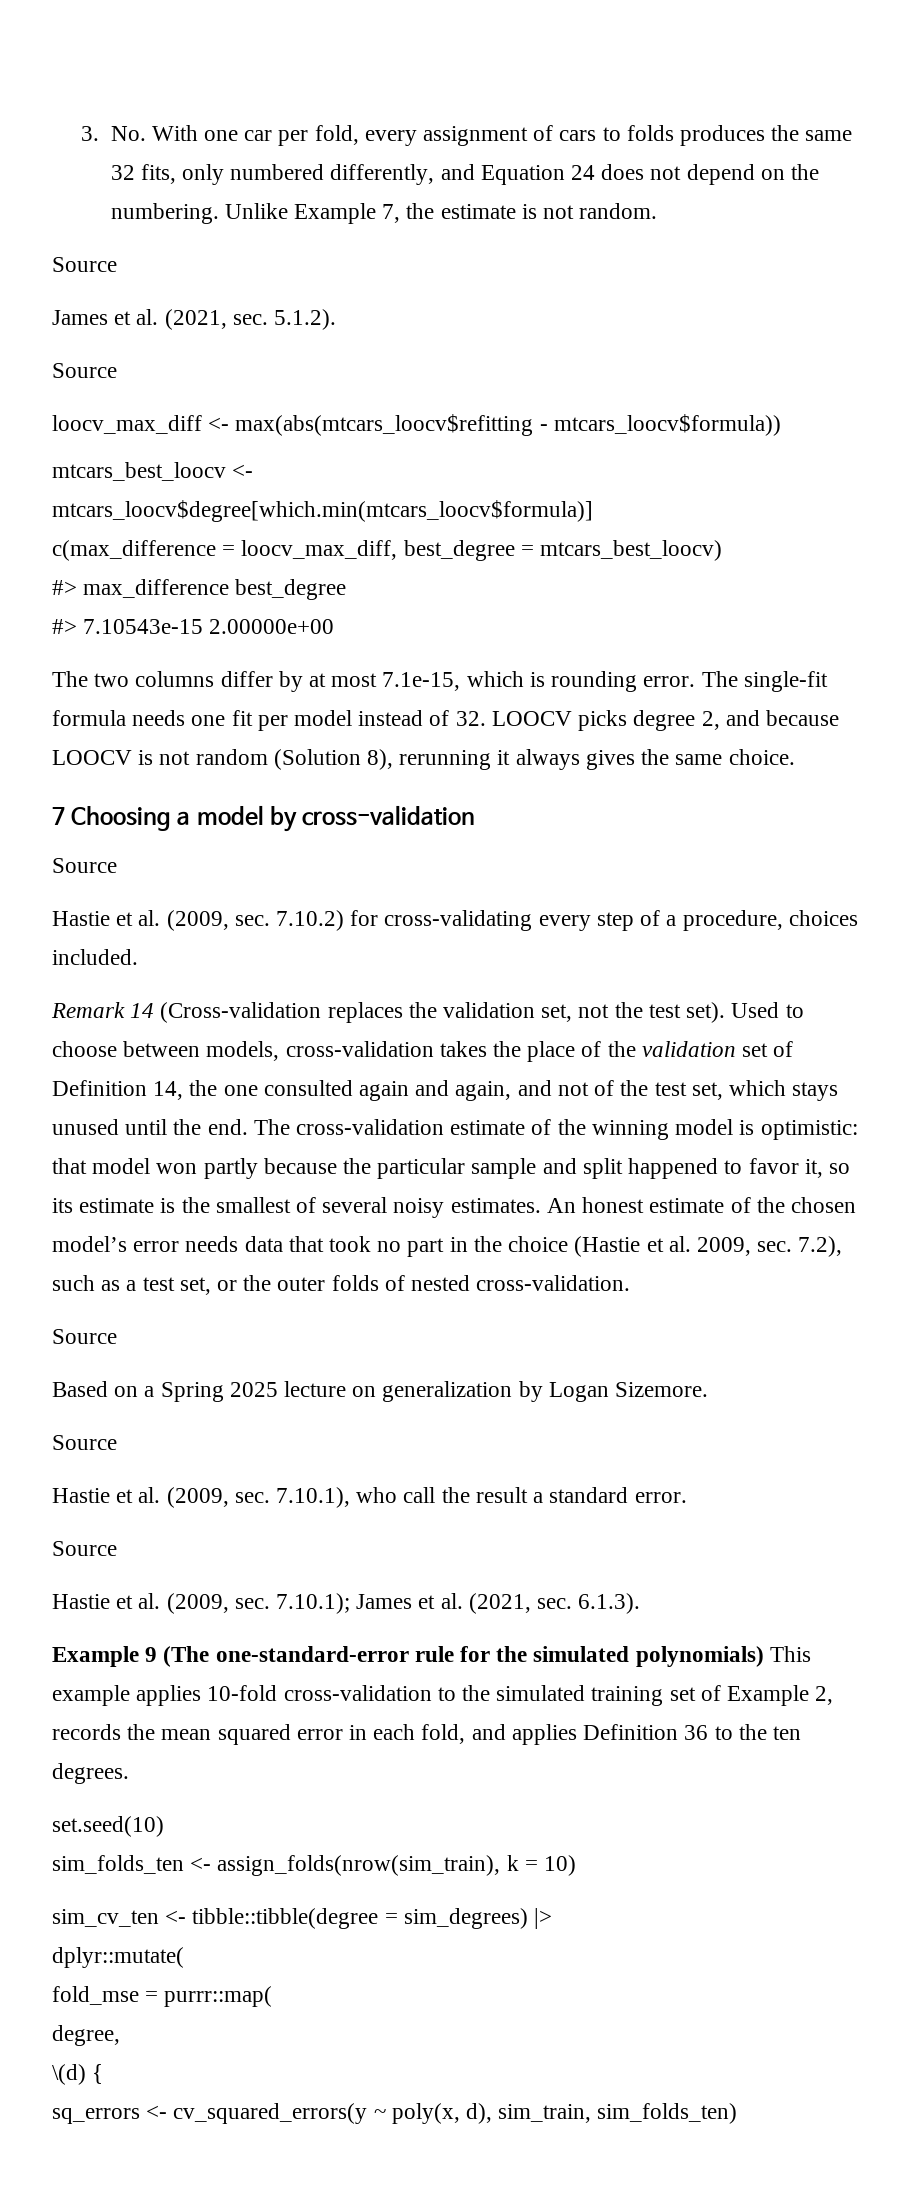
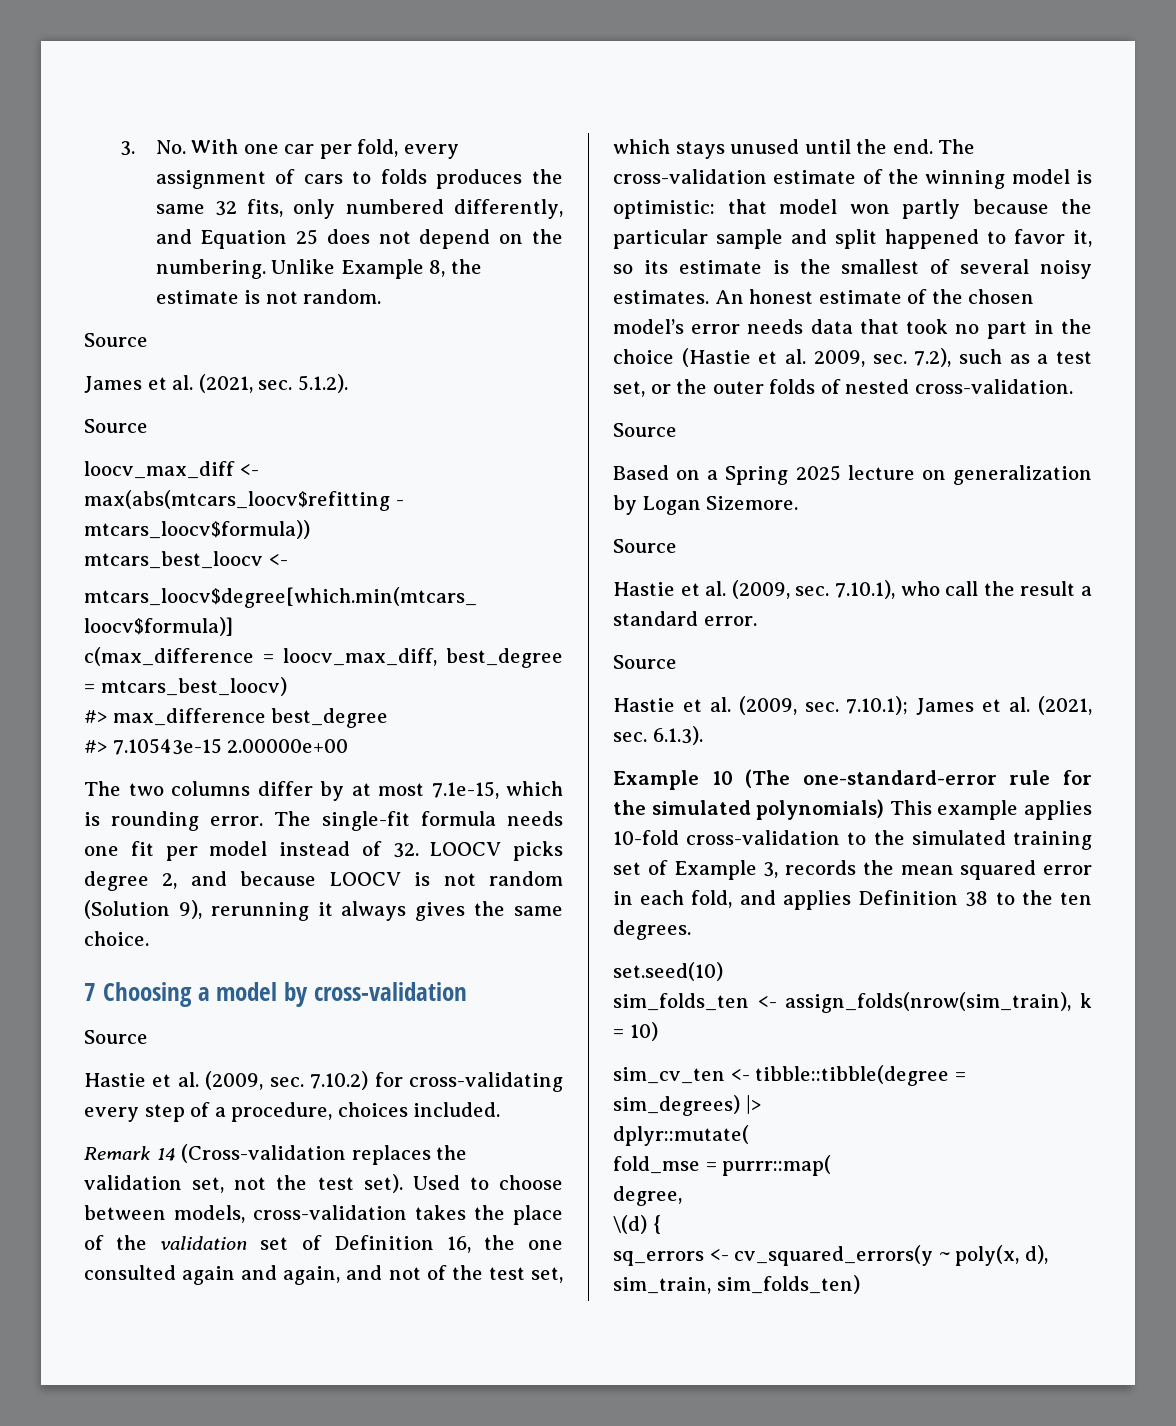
- 3. No. With one car per fold, every assignment of cars to folds produces the same 32 fits, only numbered differently, and Equation 24 does not depend on the numbering.
+ 3. No. With one car per fold, every assignment of cars to folds produces the same 32 fits, only numbered differently, and Equation 25 does not depend on the numbering.
- Unlike Example 7, the estimate is not random.
+ Unlike Example 8, the estimate is not random.
- The single-fit formula needs one fit per model instead of 32. LOOCV picks degree 2, and because LOOCV is not random (Solution 8), rerunning it always gives the same choice.
+ The single-fit formula needs one fit per model instead of 32. LOOCV picks degree 2, and because LOOCV is not random (Solution 9), rerunning it always gives the same choice.
- Used to choose between models, cross-validation takes the place of the validation set of Definition 14, the one consulted again and again, and not of the test set, which stays unused until the end.
+ Used to choose between models, cross-validation takes the place of the validation set of Definition 16, the one consulted again and again, and not of the test set, which stays unused until the end.
- Example 9 (The one-standard-error rule for the simulated polynomials) This example applies 10-fold cross-validation to the simulated training set of Example 2, records the mean squared error in each fold, and applies Definition 36 to the ten degrees.
+ Example 10 (The one-standard-error rule for the simulated polynomials) This example applies 10-fold cross-validation to the simulated training set of Example 3, records the mean squared error in each fold, and applies Definition 38 to the ten degrees.

